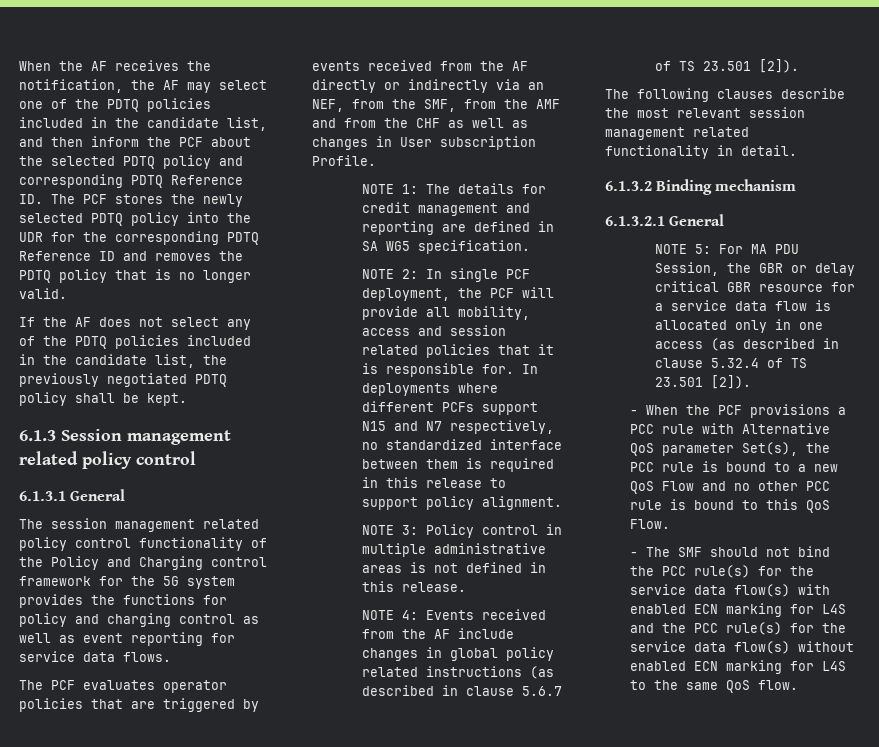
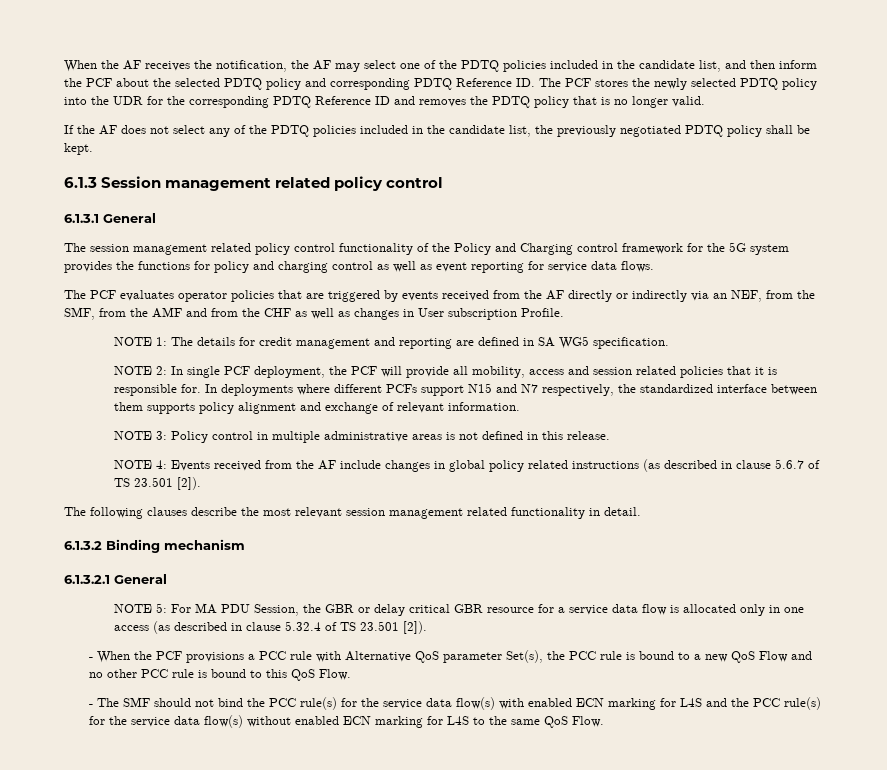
- In deployments where different PCFs support N15 and N7 respectively, no standardized interface between them is required in this release to support policy alignment.
+ In deployments where different PCFs support N15 and N7 respectively, the standardized interface between them supports policy alignment and exchange of relevant information.
- - The SMF should not bind the PCC rule(s) for the service data flow(s) with enabled ECN marking for L4S and the PCC rule(s) for the service data flow(s) without enabled ECN marking for L4S to the same QoS flow.
+ - The SMF should not bind the PCC rule(s) for the service data flow(s) with enabled ECN marking for L4S and the PCC rule(s) for the service data flow(s) without enabled ECN marking for L4S to the same QoS Flow.

